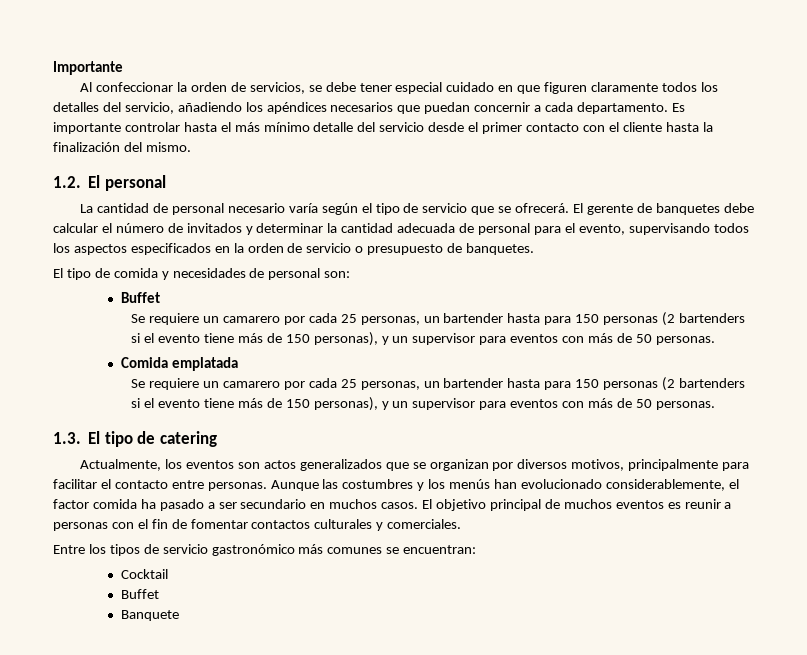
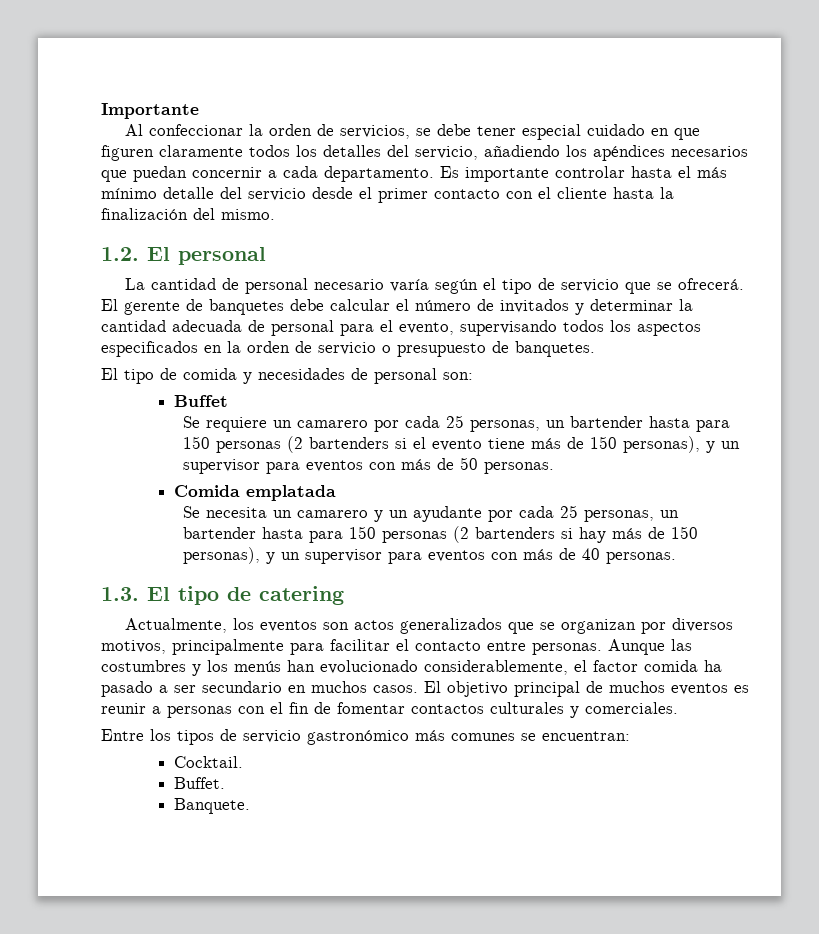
  Comida emplatada
- Se requiere un camarero por cada 25 personas, un bartender hasta para 150 personas (2 bartenders si el evento tiene más de 150 personas), y un supervisor para eventos con más de 50 personas.
+ Se necesita un camarero y un ayudante por cada 25 personas, un bartender hasta para 150 personas (2 bartenders si hay más de 150 personas), y un supervisor para eventos con más de 40 personas.
- Cocktail
- Buffet
- Banquete
+ Cocktail.
+ Buffet.
+ Banquete.

